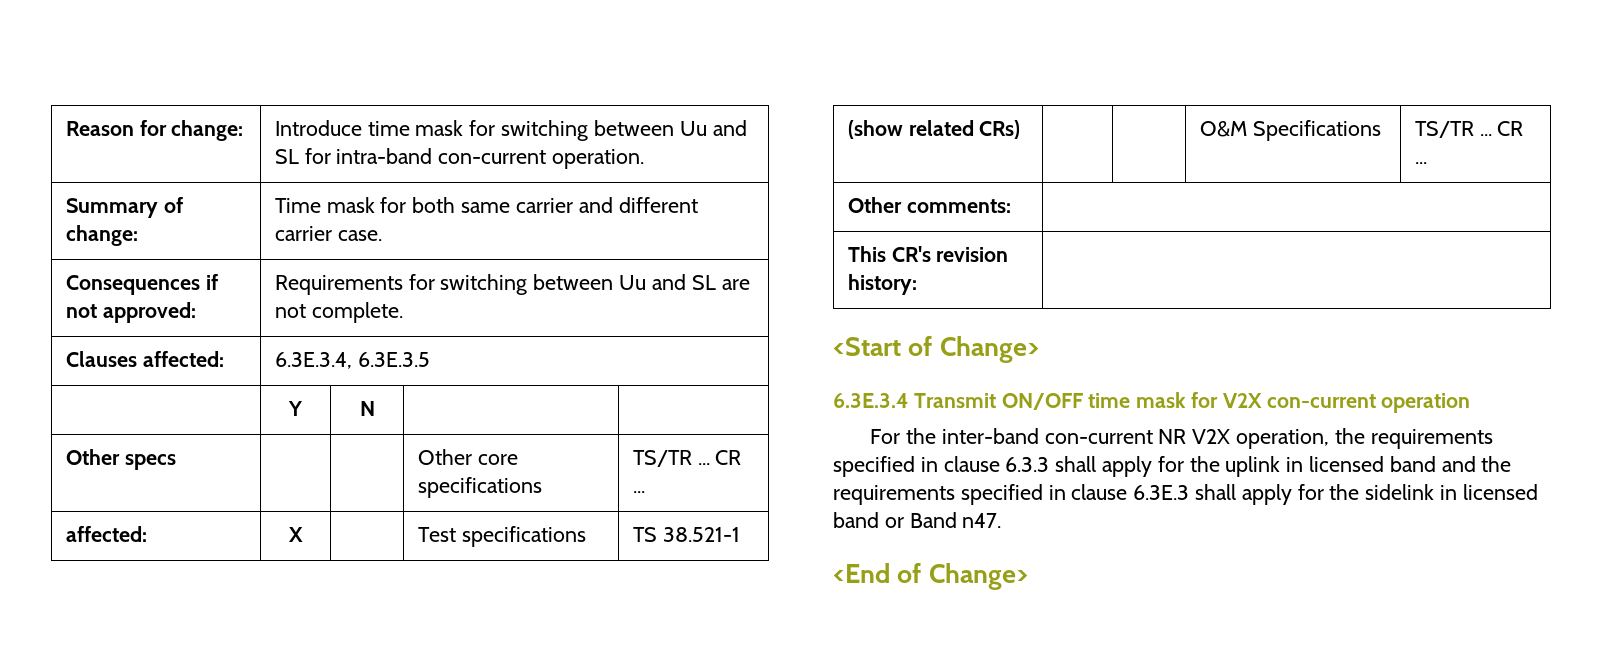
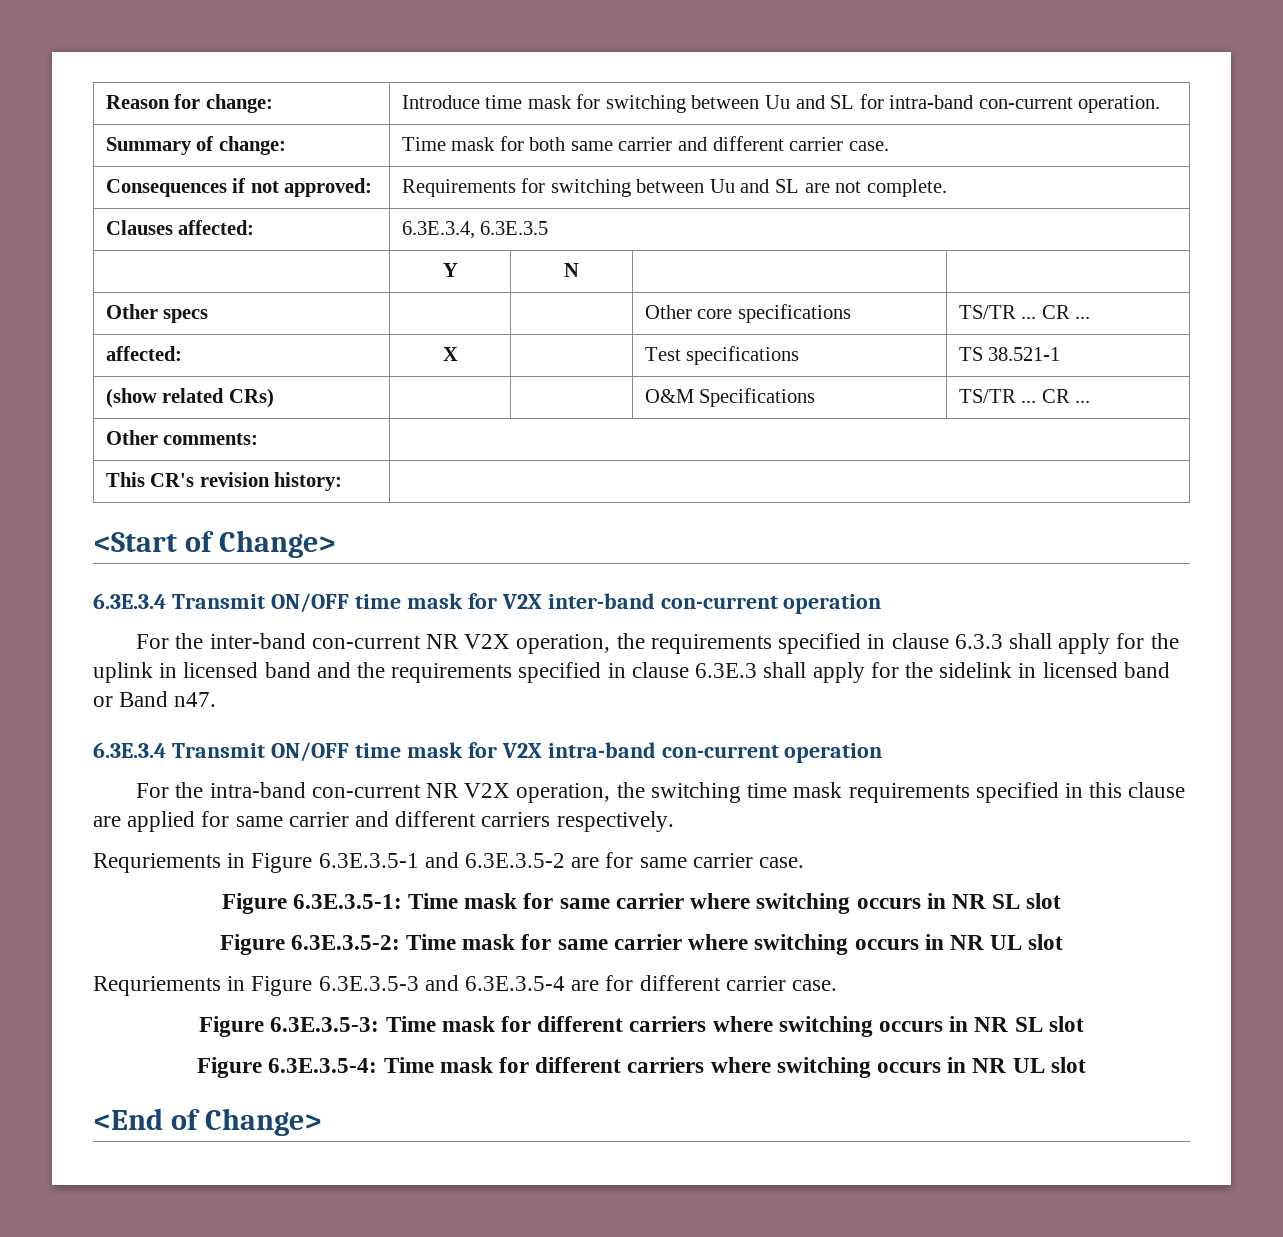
- 6.3E.3.4 Transmit ON/OFF time mask for V2X con-current operation
+ 6.3E.3.4 Transmit ON/OFF time mask for V2X inter-band con-current operation
+ 6.3E.3.4 Transmit ON/OFF time mask for V2X intra-band con-current operation
+ For the intra-band con-current NR V2X operation, the switching time mask requirements specified in this clause are applied for same carrier and different carriers respectively.
+ Requriements in Figure 6.3E.3.5-1 and 6.3E.3.5-2 are for same carrier case.
+ Figure 6.3E.3.5-1: Time mask for same carrier where switching occurs in NR SL slot
+ Figure 6.3E.3.5-2: Time mask for same carrier where switching occurs in NR UL slot
+ Requriements in Figure 6.3E.3.5-3 and 6.3E.3.5-4 are for different carrier case.
+ Figure 6.3E.3.5-3: Time mask for different carriers where switching occurs in NR SL slot
+ Figure 6.3E.3.5-4: Time mask for different carriers where switching occurs in NR UL slot

